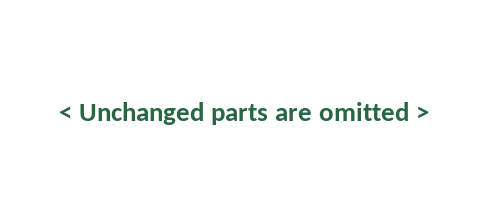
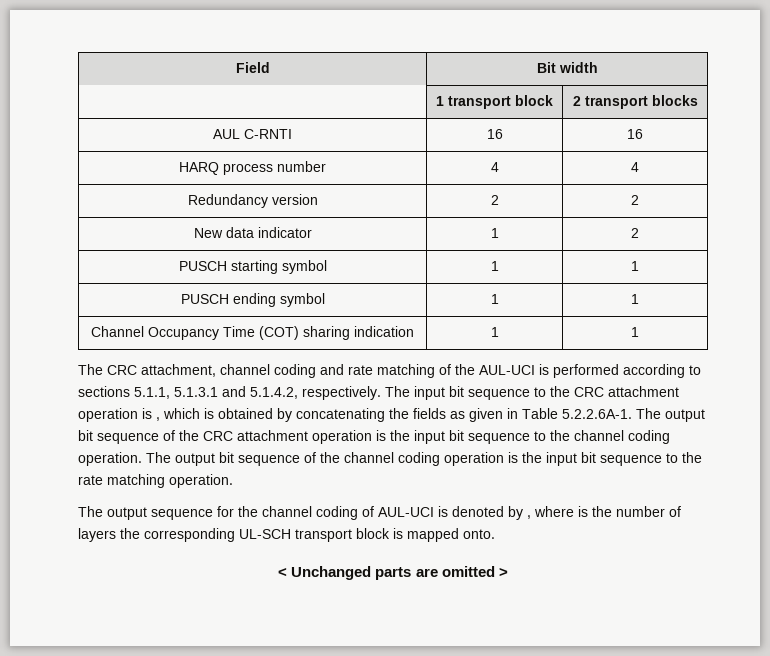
+ Field | Bit width
+ | 1 transport block | 2 transport blocks
+ AUL C-RNTI | 16 | 16
+ HARQ process number | 4 | 4
+ Redundancy version | 2 | 2
+ New data indicator | 1 | 2
+ PUSCH starting symbol | 1 | 1
+ PUSCH ending symbol | 1 | 1
+ Channel Occupancy Time (COT) sharing indication | 1 | 1
+ The CRC attachment, channel coding and rate matching of the AUL-UCI is performed according to sections 5.1.1, 5.1.3.1 and 5.1.4.2, respectively. The input bit sequence to the CRC attachment operation is , which is obtained by concatenating the fields as given in Table 5.2.2.6A-1. The output bit sequence of the CRC attachment operation is the input bit sequence to the channel coding operation. The output bit sequence of the channel coding operation is the input bit sequence to the rate matching operation.
+ The output sequence for the channel coding of AUL-UCI is denoted by , where is the number of layers the corresponding UL-SCH transport block is mapped onto.

